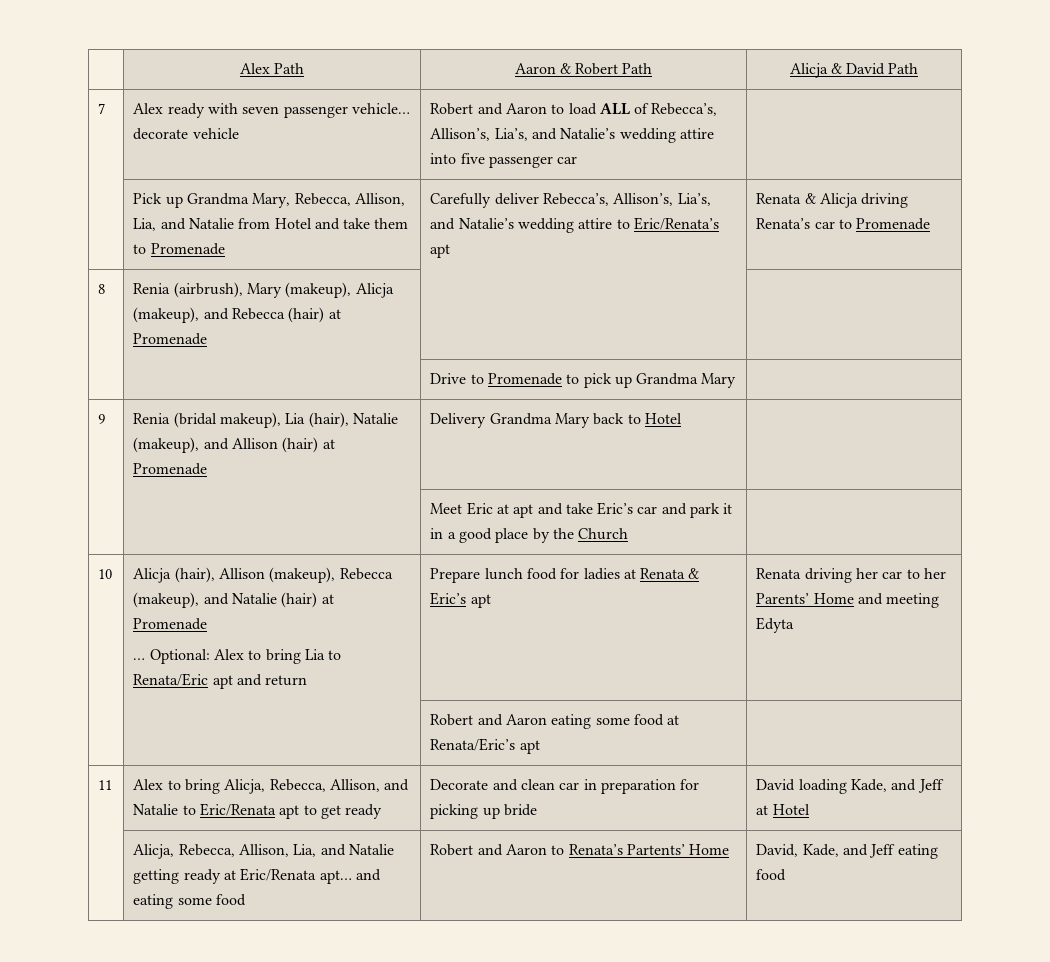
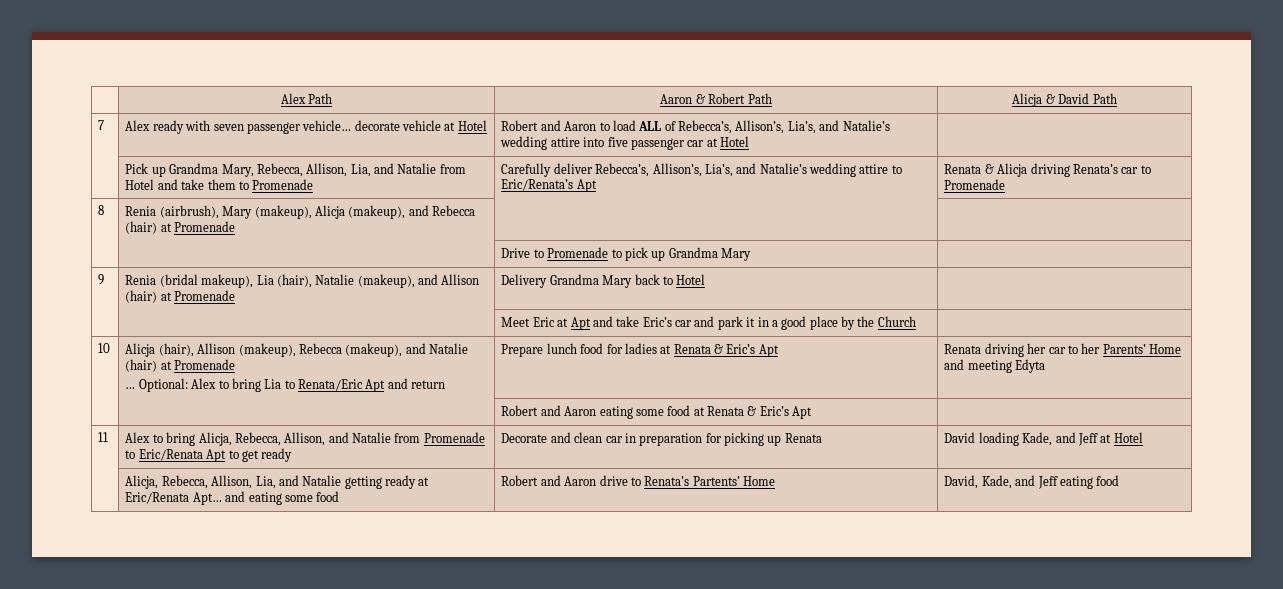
- 7 | Alex ready with seven passenger vehicle… decorate vehicle | Robert and Aaron to load ALL of Rebecca’s, Allison’s, Lia’s, and Natalie’s wedding attire into five passenger car |
+ 7 | Alex ready with seven passenger vehicle… decorate vehicle at Hotel | Robert and Aaron to load ALL of Rebecca’s, Allison’s, Lia’s, and Natalie’s wedding attire into five passenger car at Hotel |
- | Pick up Grandma Mary, Rebecca, Allison, Lia, and Natalie from Hotel and take them to Promenade | Carefully deliver Rebecca’s, Allison’s, Lia’s, and Natalie’s wedding attire to Eric/Renata’s apt | Renata & Alicja driving Renata’s car to Promenade
+ | Pick up Grandma Mary, Rebecca, Allison, Lia, and Natalie from Hotel and take them to Promenade | Carefully deliver Rebecca’s, Allison’s, Lia’s, and Natalie’s wedding attire to Eric/Renata’s Apt | Renata & Alicja driving Renata’s car to Promenade
- | | Meet Eric at apt and take Eric’s car and park it in a good place by the Church |
+ | | Meet Eric at Apt and take Eric’s car and park it in a good place by the Church |
- Optional: Alex to bring Lia to Renata/Eric apt and return
+ Optional: Alex to bring Lia to Renata/Eric Apt and return
- Prepare lunch food for ladies at Renata & Eric’s apt
+ Prepare lunch food for ladies at Renata & Eric’s Apt
- | | Robert and Aaron eating some food at Renata/Eric’s apt |
+ | | Robert and Aaron eating some food at Renata & Eric’s Apt |
- 11 | Alex to bring Alicja, Rebecca, Allison, and Natalie to Eric/Renata apt to get ready | Decorate and clean car in preparation for picking up bride | David loading Kade, and Jeff at Hotel
+ 11 | Alex to bring Alicja, Rebecca, Allison, and Natalie from Promenade to Eric/Renata Apt to get ready | Decorate and clean car in preparation for picking up Renata | David loading Kade, and Jeff at Hotel
- | Alicja, Rebecca, Allison, Lia, and Natalie getting ready at Eric/Renata apt… and eating some food | Robert and Aaron to Renata’s Partents’ Home | David, Kade, and Jeff eating food
+ | Alicja, Rebecca, Allison, Lia, and Natalie getting ready at Eric/Renata Apt… and eating some food | Robert and Aaron drive to Renata’s Partents’ Home | David, Kade, and Jeff eating food

